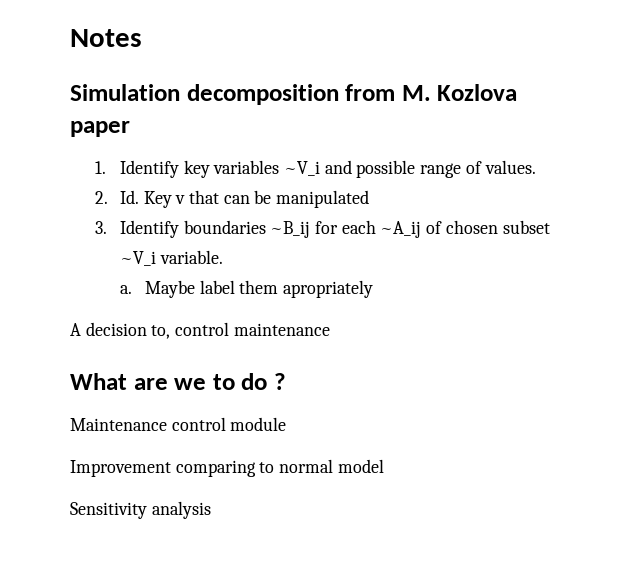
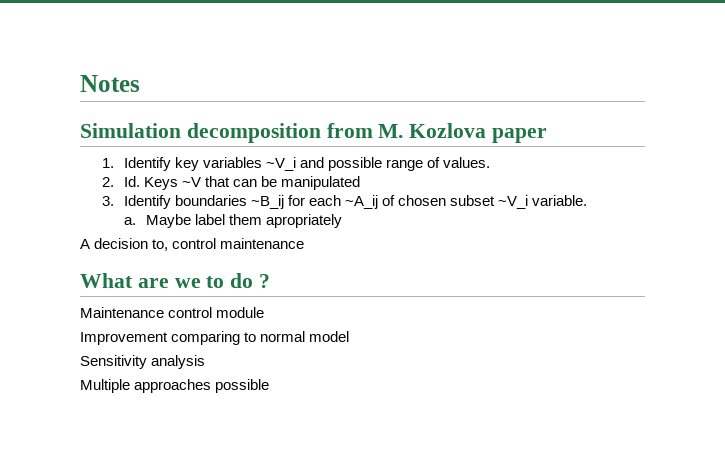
- 2. Id. Key v that can be manipulated
+ 2. Id. Keys ~V that can be manipulated
+ Multiple approaches possible

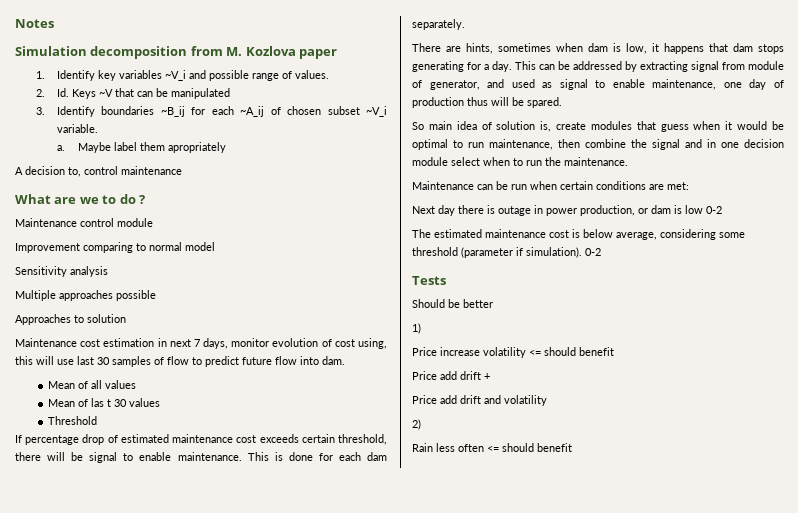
+ Approaches to solution
+ Maintenance cost estimation in next 7 days, monitor evolution of cost using, this will use last 30 samples of flow to predict future flow into dam.
+ Mean of all values
+ Mean of las t 30 values
+ Threshold
+ If percentage drop of estimated maintenance cost exceeds certain threshold, there will be signal to enable maintenance. This is done for each dam separately.
+ There are hints, sometimes when dam is low, it happens that dam stops generating for a day. This can be addressed by extracting signal from module of generator, and used as signal to enable maintenance, one day of production thus will be spared.
+ So main idea of solution is, create modules that guess when it would be optimal to run maintenance, then combine the signal and in one decision module select when to run the maintenance.
+ Maintenance can be run when certain conditions are met:
+ Next day there is outage in power production, or dam is low 0-2
+ The estimated maintenance cost is below average, considering some threshold (parameter if simulation). 0-2
+ Tests
+ Should be better
+ 1)
+ Price increase volatility <= should benefit
+ Price add drift +
+ Price add drift and volatility
+ 2)
+ Rain less often <= should benefit

